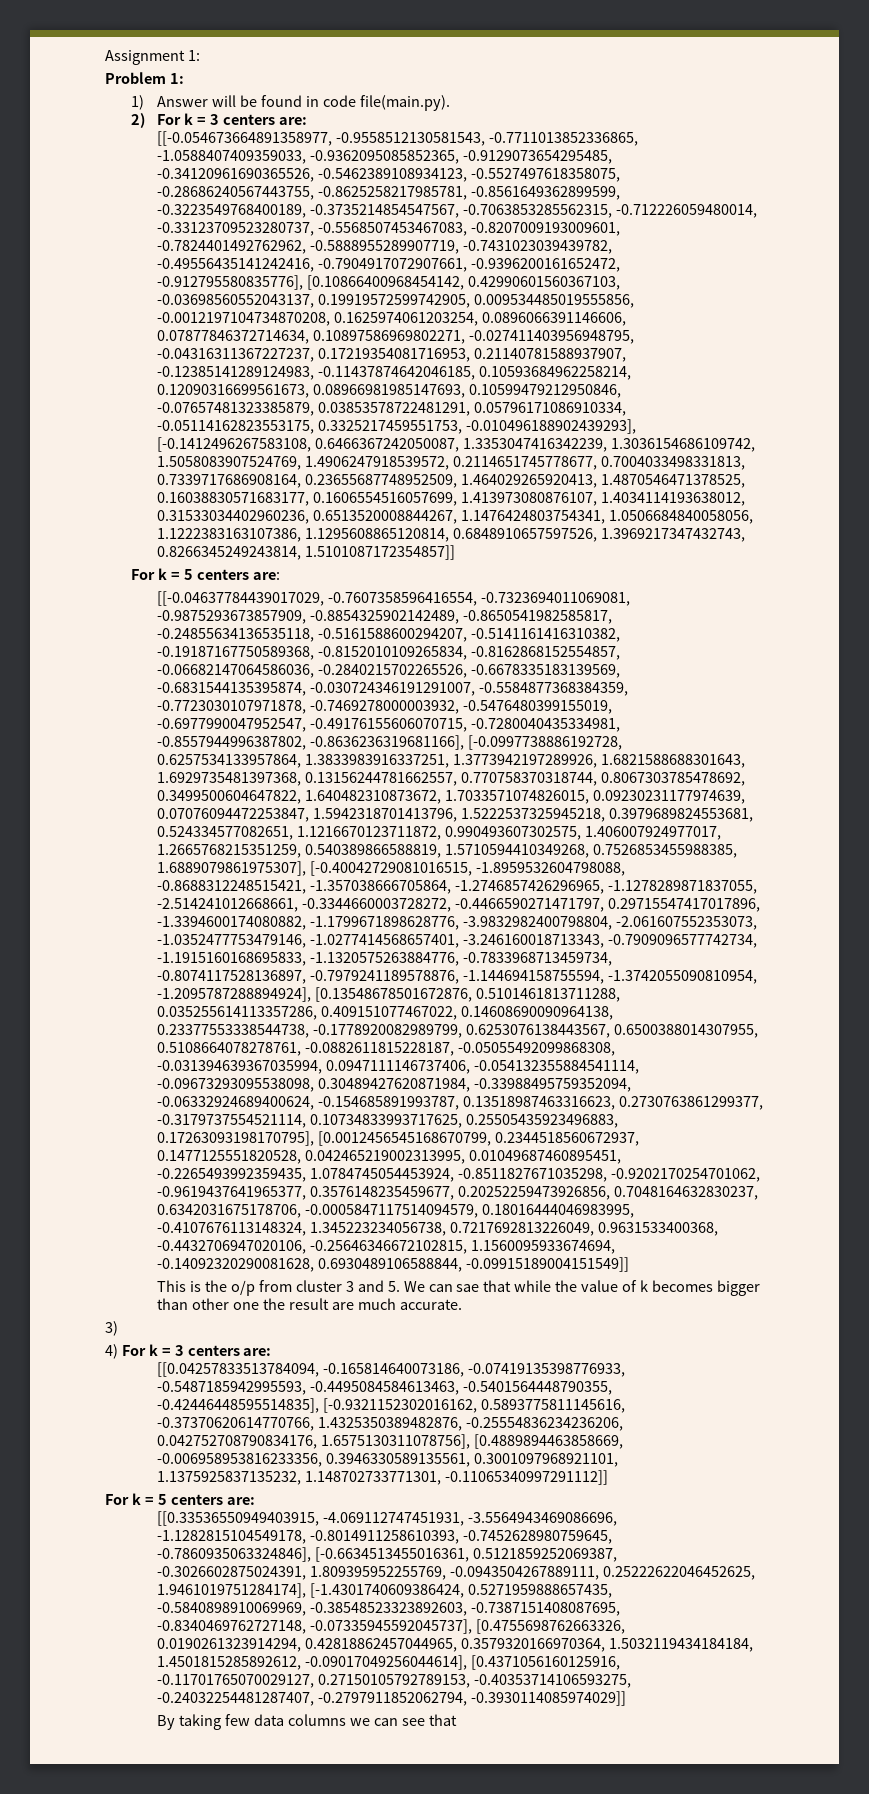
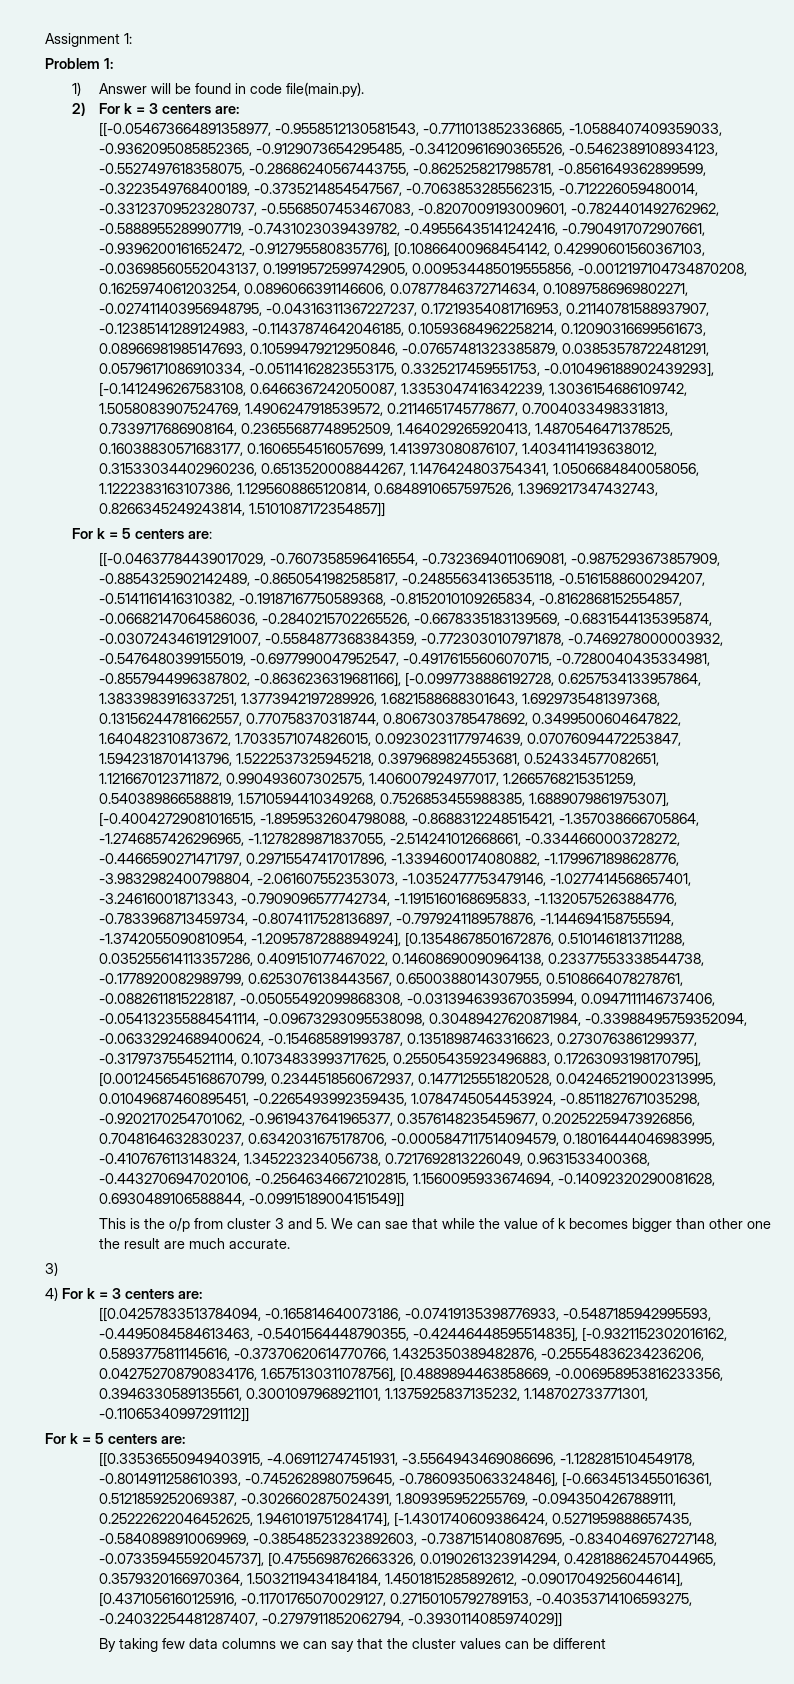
- By taking few data columns we can see that
+ By taking few data columns we can say that the cluster values can be different

